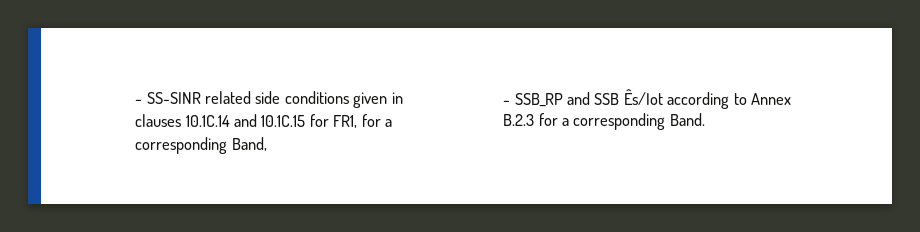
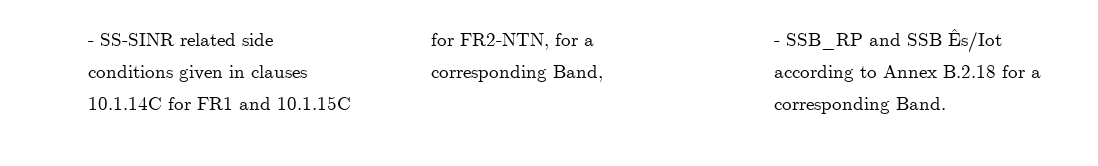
- - SS-SINR related side conditions given in clauses 10.1C.14 and 10.1C.15 for FR1, for a corresponding Band,
+ - SS-SINR related side conditions given in clauses 10.1.14C for FR1 and 10.1.15C for FR2-NTN, for a corresponding Band,
- - SSB_RP and SSB Ês/Iot according to Annex B.2.3 for a corresponding Band.
+ - SSB_RP and SSB Ês/Iot according to Annex B.2.18 for a corresponding Band.

